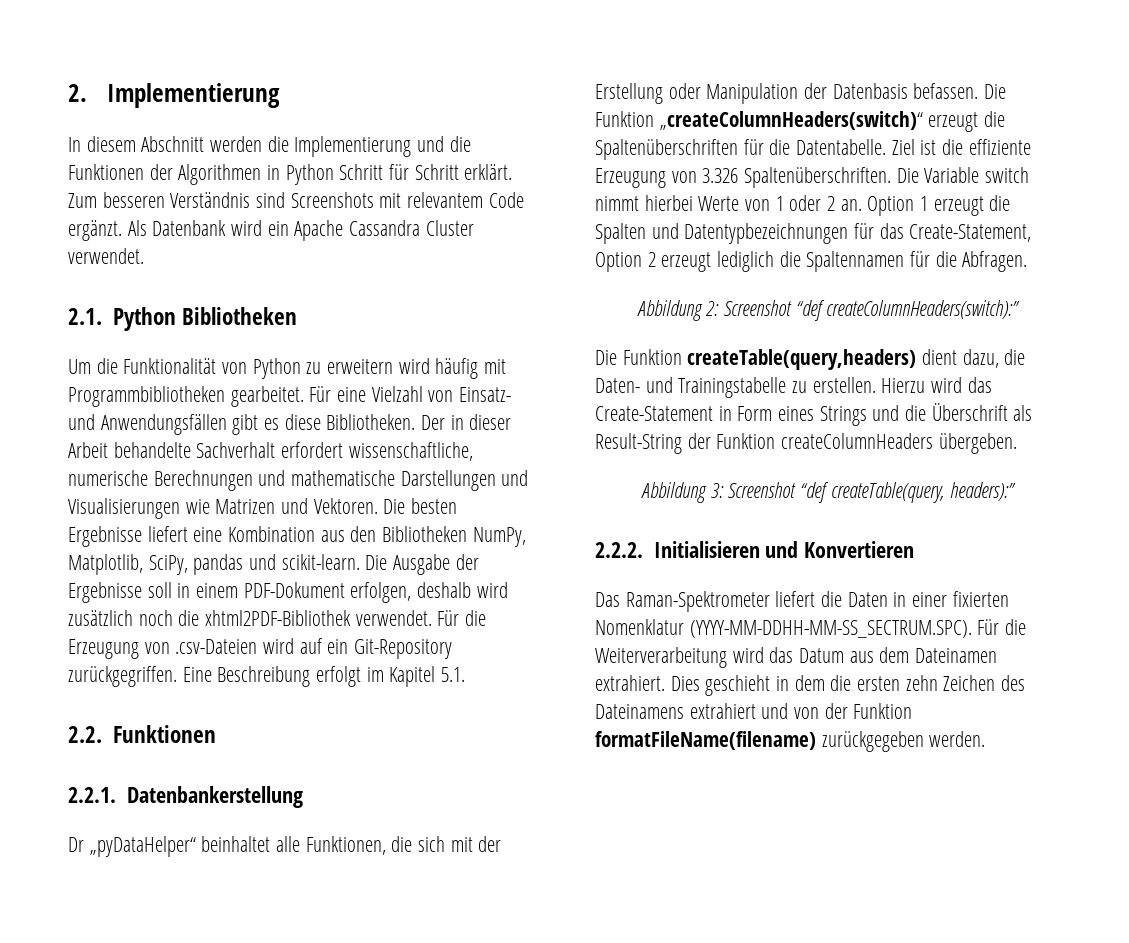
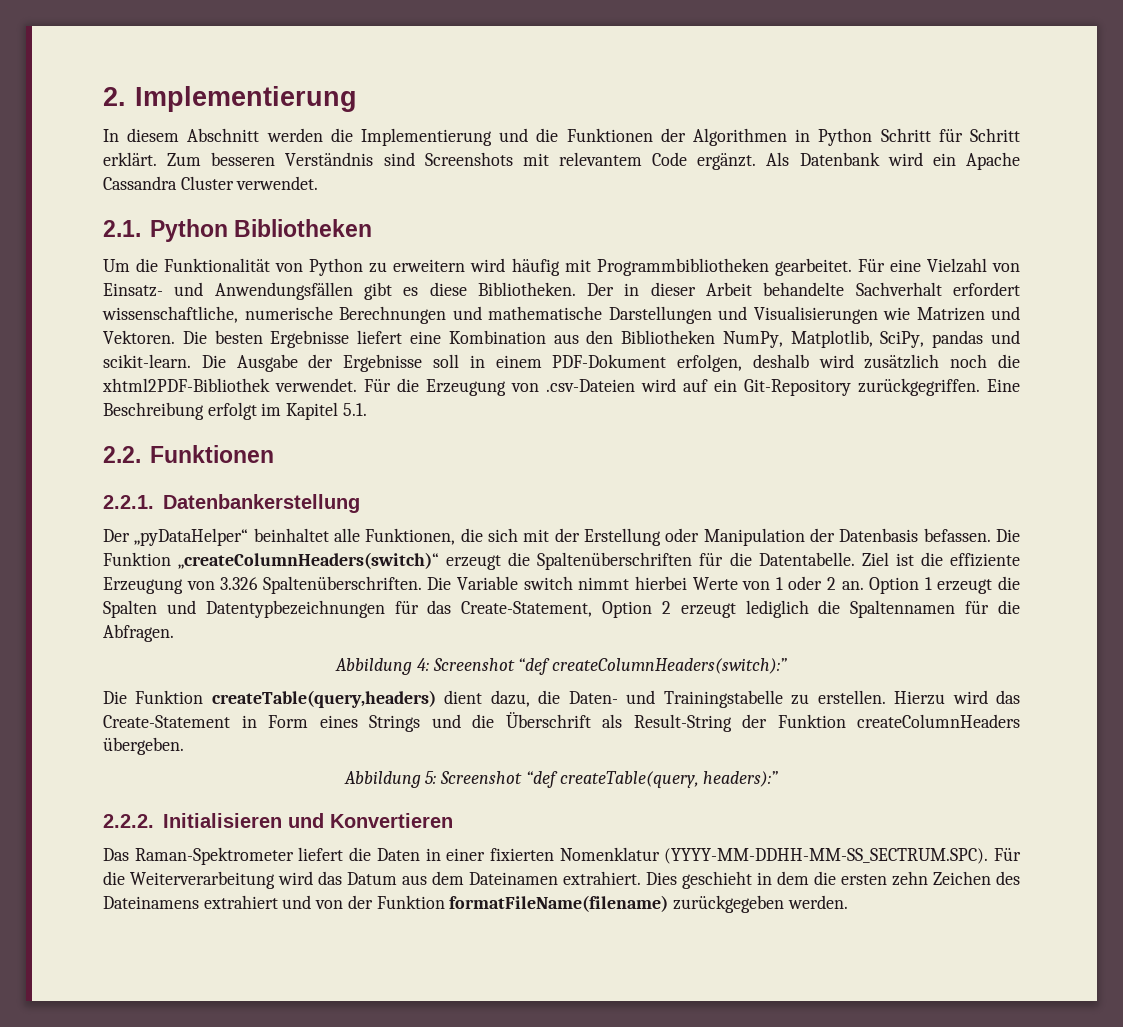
- Dr „pyDataHelper“ beinhaltet alle Funktionen, die sich mit der Erstellung oder Manipulation der Datenbasis befassen.
+ Der „pyDataHelper“ beinhaltet alle Funktionen, die sich mit der Erstellung oder Manipulation der Datenbasis befassen.
- Abbildung 2: Screenshot “def createColumnHeaders(switch):”
+ Abbildung 4: Screenshot “def createColumnHeaders(switch):”
- Abbildung 3: Screenshot “def createTable(query, headers):”
+ Abbildung 5: Screenshot “def createTable(query, headers):”

